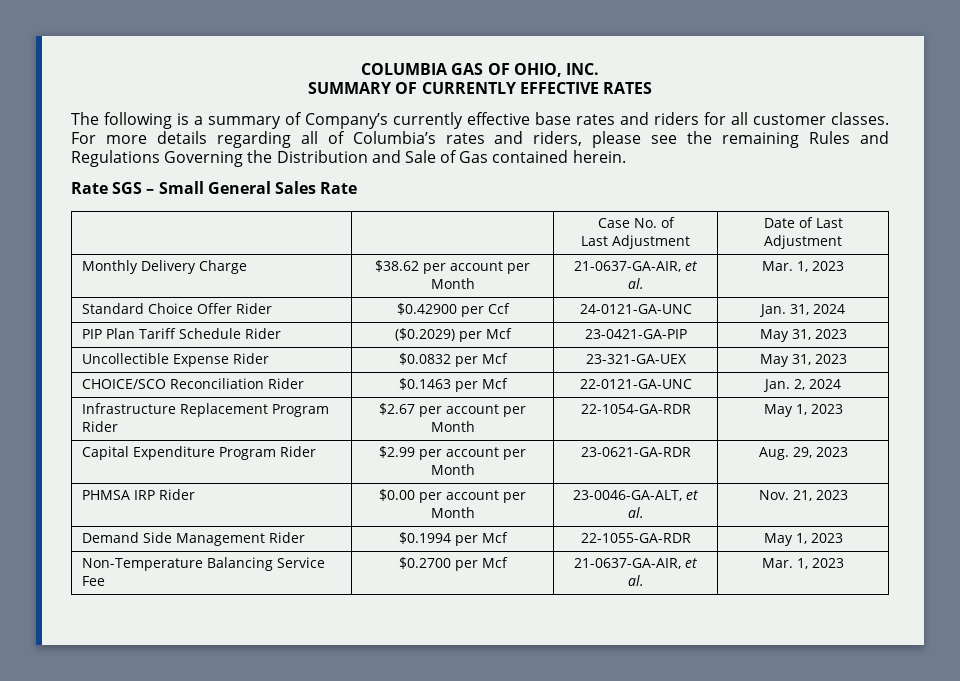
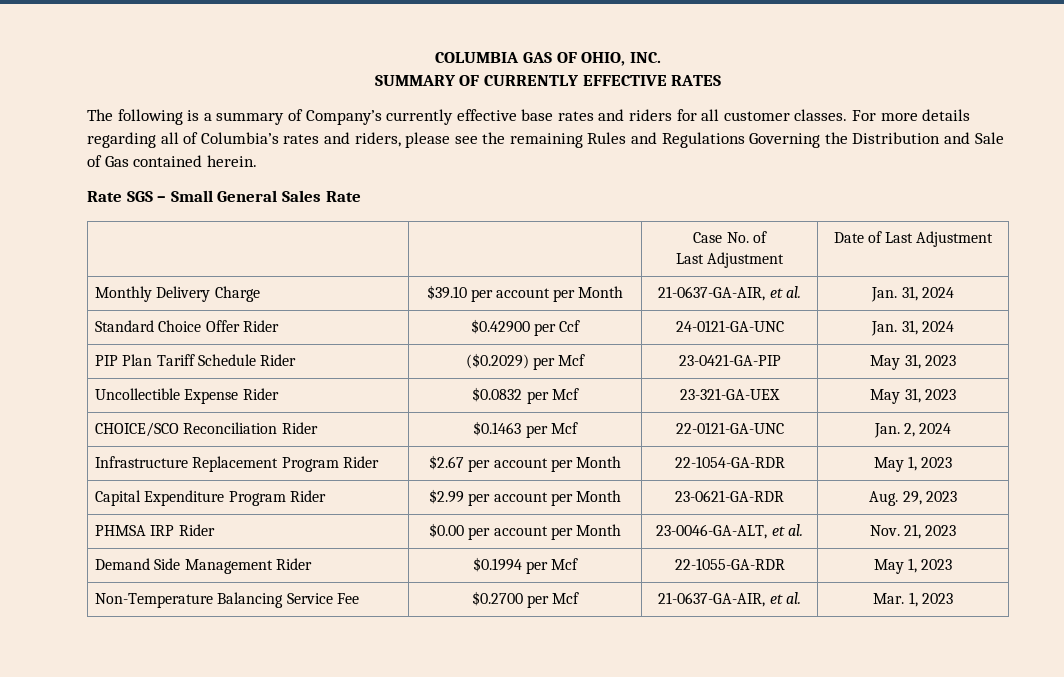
- Monthly Delivery Charge | $38.62 per account per Month | 21-0637-GA-AIR, et al. | Mar. 1, 2023
+ Monthly Delivery Charge | $39.10 per account per Month | 21-0637-GA-AIR, et al. | Jan. 31, 2024

